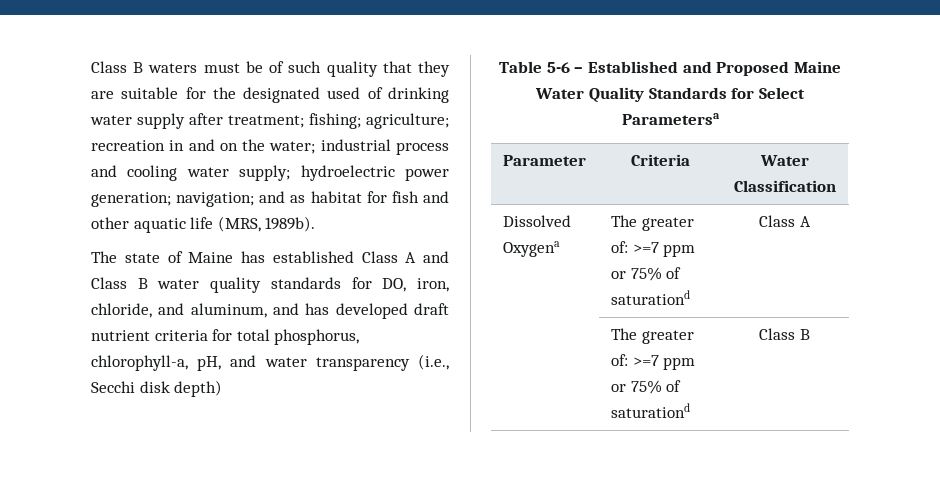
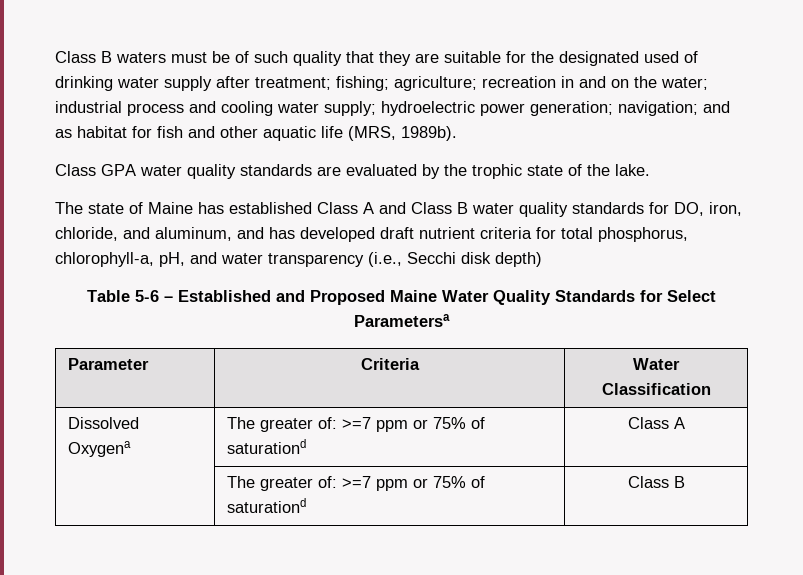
+ Class GPA water quality standards are evaluated by the trophic state of the lake.

